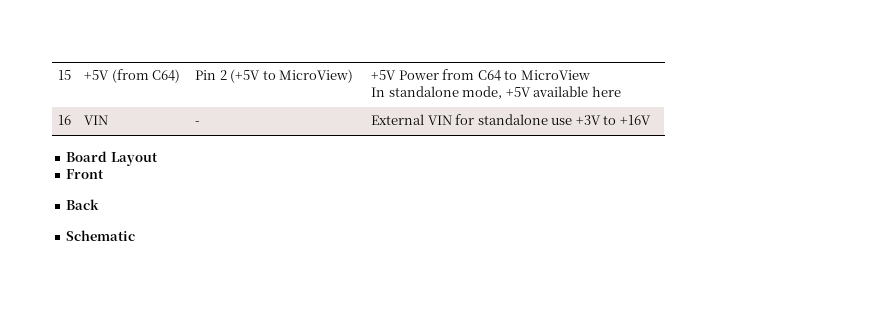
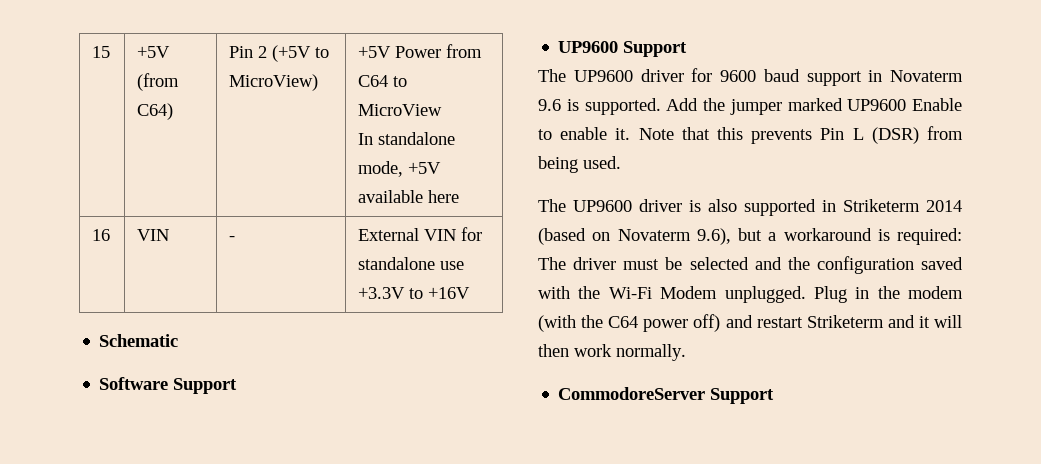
- 16 | VIN | - | External VIN for standalone use +3V to +16V
+ 16 | VIN | - | External VIN for standalone use +3.3V to +16V
- Board Layout
- Front
- Back
  Schematic
+ Software Support
+ UP9600 Support
+ The UP9600 driver for 9600 baud support in Novaterm 9.6 is supported. Add the jumper marked UP9600 Enable to enable it. Note that this prevents Pin L (DSR) from being used.
+ The UP9600 driver is also supported in Striketerm 2014 (based on Novaterm 9.6), but a workaround is required: The driver must be selected and the configuration saved with the Wi-Fi Modem unplugged. Plug in the modem (with the C64 power off) and restart Striketerm and it will then work normally.
+ CommodoreServer Support

